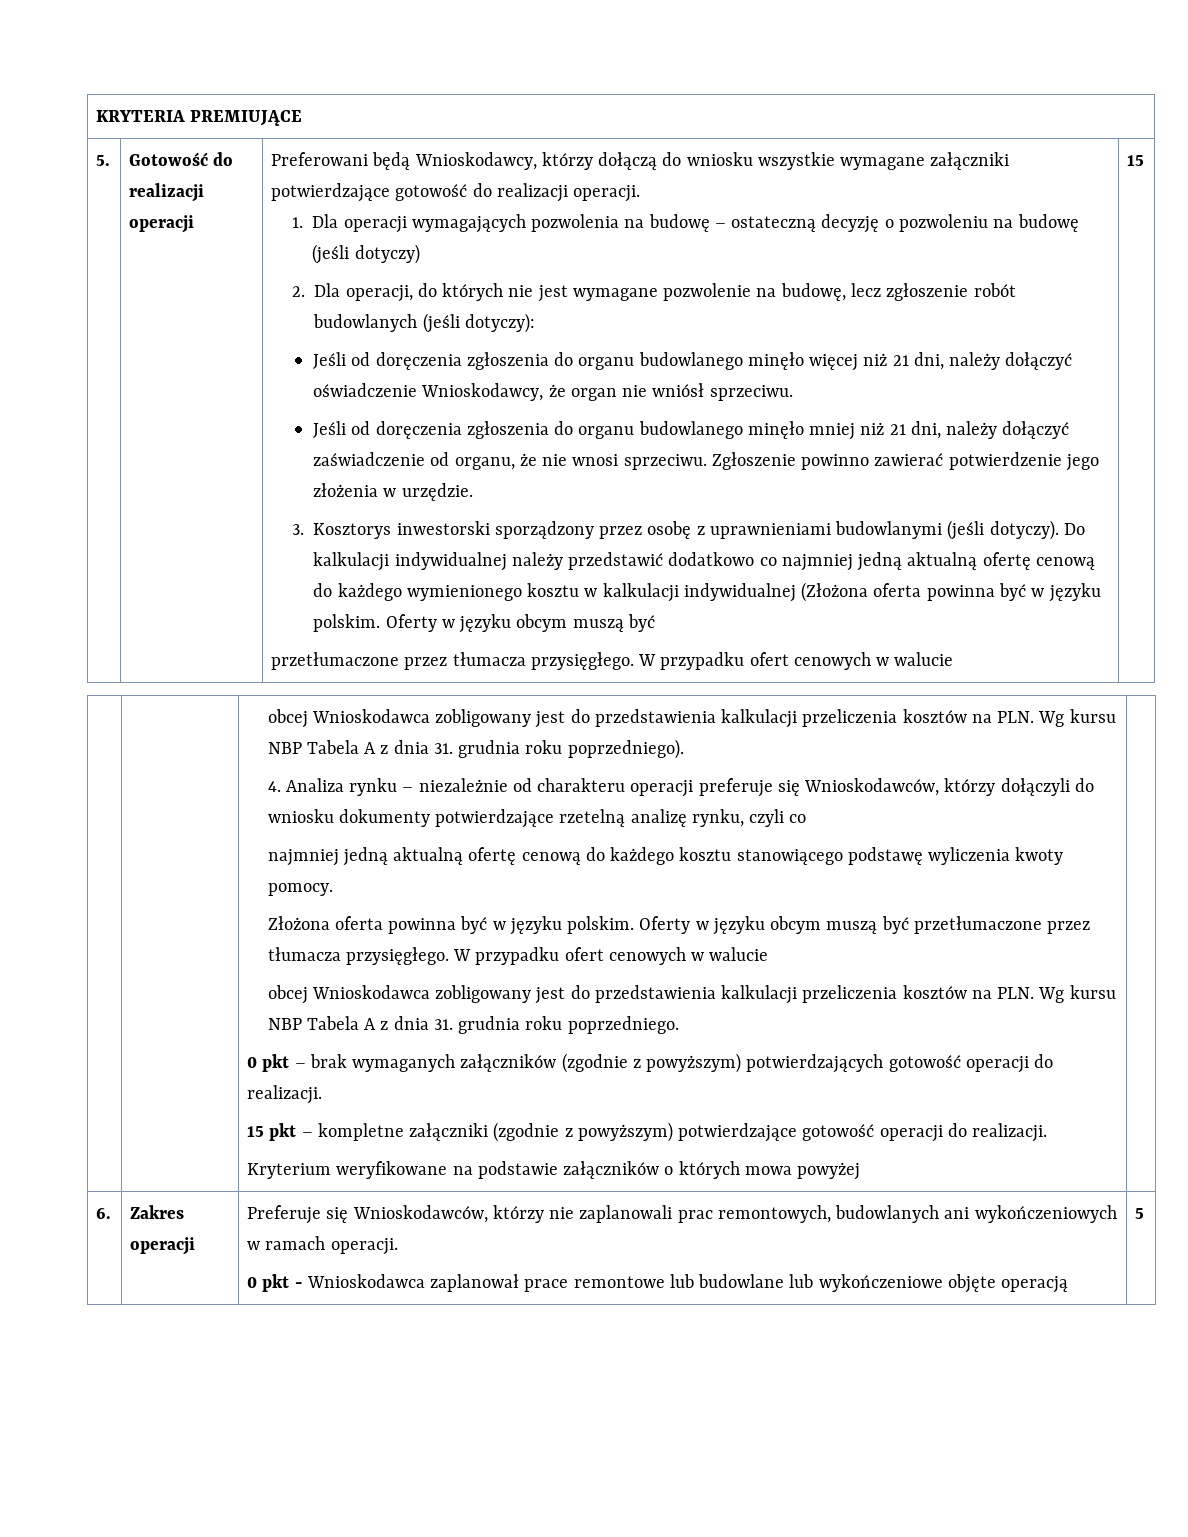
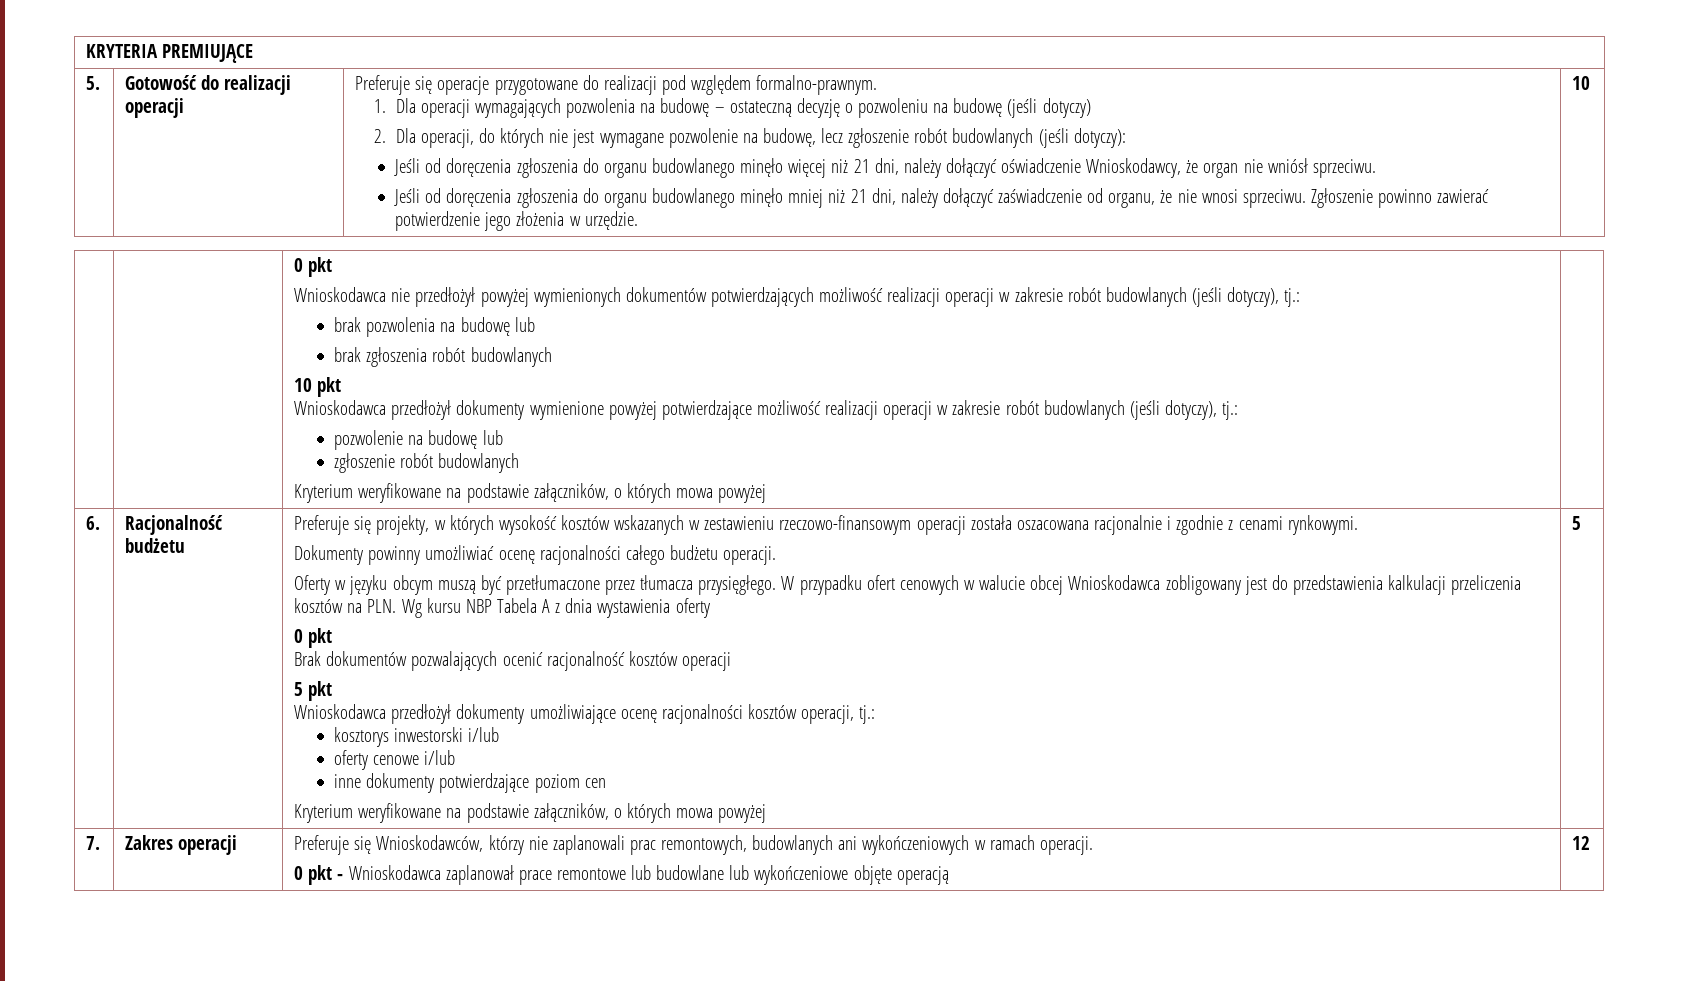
- Preferowani będą Wnioskodawcy, którzy dołączą do wniosku wszystkie wymagane załączniki potwierdzające gotowość do realizacji operacji.
+ Preferuje się operacje przygotowane do realizacji pod względem formalno-prawnym.
- Zgłoszenie powinno zawierać potwierdzenie jego złożenia w urzędzie.
- 3. Kosztorys inwestorski sporządzony przez osobę z uprawnieniami budowlanymi (jeśli dotyczy). Do kalkulacji indywidualnej należy przedstawić dodatkowo co najmniej jedną aktualną ofertę cenową do każdego wymienionego kosztu w kalkulacji indywidualnej (Złożona oferta powinna być w języku polskim. Oferty w języku obcym muszą być
- przetłumaczone przez tłumacza przysięgłego.
+ Zgłoszenie powinno zawierać potwierdzenie jego złożenia w urzędzie. | 10
+ | | 0 pkt
+ Wnioskodawca nie przedłożył powyżej wymienionych dokumentów potwierdzających możliwość realizacji operacji w zakresie robót budowlanych (jeśli dotyczy), tj.:
+ brak pozwolenia na budowę lub
+ brak zgłoszenia robót budowlanych
+ 10 pkt
+ Wnioskodawca przedłożył dokumenty wymienione powyżej potwierdzające możliwość realizacji operacji w zakresie robót budowlanych (jeśli dotyczy), tj.:
+ pozwolenie na budowę lub
+ zgłoszenie robót budowlanych
+ Kryterium weryfikowane na podstawie załączników, o których mowa powyżej |
+ 6. | Racjonalność budżetu | Preferuje się projekty, w których wysokość kosztów wskazanych w zestawieniu rzeczowo-finansowym operacji została oszacowana racjonalnie i zgodnie z cenami rynkowymi.
+ Dokumenty powinny umożliwiać ocenę racjonalności całego budżetu operacji.
+ Oferty w języku obcym muszą być przetłumaczone przez tłumacza przysięgłego.
- W przypadku ofert cenowych w walucie | 15
- | | obcej Wnioskodawca zobligowany jest do przedstawienia kalkulacji przeliczenia kosztów na PLN. Wg kursu NBP Tabela A z dnia 31. grudnia roku poprzedniego).
- 4. Analiza rynku – niezależnie od charakteru operacji preferuje się Wnioskodawców, którzy dołączyli do wniosku dokumenty potwierdzające rzetelną analizę rynku, czyli co
- najmniej jedną aktualną ofertę cenową do każdego kosztu stanowiącego podstawę wyliczenia kwoty pomocy.
- Złożona oferta powinna być w języku polskim. Oferty w języku obcym muszą być przetłumaczone przez tłumacza przysięgłego. W przypadku ofert cenowych w walucie
- obcej Wnioskodawca zobligowany jest do przedstawienia kalkulacji przeliczenia kosztów na PLN. Wg kursu NBP Tabela A z dnia 31. grudnia roku poprzedniego.
- 0 pkt – brak wymaganych załączników (zgodnie z powyższym) potwierdzających gotowość operacji do realizacji.
- 15 pkt – kompletne załączniki (zgodnie z powyższym) potwierdzające gotowość operacji do realizacji.
- Kryterium weryfikowane na podstawie załączników o których mowa powyżej |
- 6. | Zakres operacji | Preferuje się Wnioskodawców, którzy nie zaplanowali prac remontowych, budowlanych ani wykończeniowych w ramach operacji.
- 0 pkt - Wnioskodawca zaplanował prace remontowe lub budowlane lub wykończeniowe objęte operacją | 5
+ W przypadku ofert cenowych w walucie obcej Wnioskodawca zobligowany jest do przedstawienia kalkulacji przeliczenia kosztów na PLN. Wg kursu NBP Tabela A z dnia wystawienia oferty
+ 0 pkt
+ Brak dokumentów pozwalających ocenić racjonalność kosztów operacji
+ 5 pkt
+ Wnioskodawca przedłożył dokumenty umożliwiające ocenę racjonalności kosztów operacji, tj.:
+ kosztorys inwestorski i/lub
+ oferty cenowe i/lub
+ inne dokumenty potwierdzające poziom cen
+ Kryterium weryfikowane na podstawie załączników, o których mowa powyżej | 5
+ 7. | Zakres operacji | Preferuje się Wnioskodawców, którzy nie zaplanowali prac remontowych, budowlanych ani wykończeniowych w ramach operacji.
+ 0 pkt - Wnioskodawca zaplanował prace remontowe lub budowlane lub wykończeniowe objęte operacją | 12

